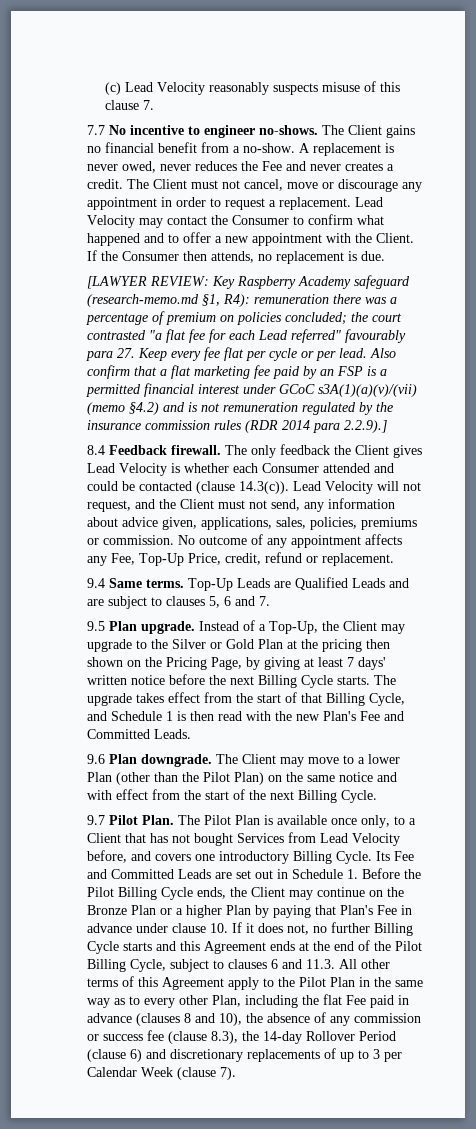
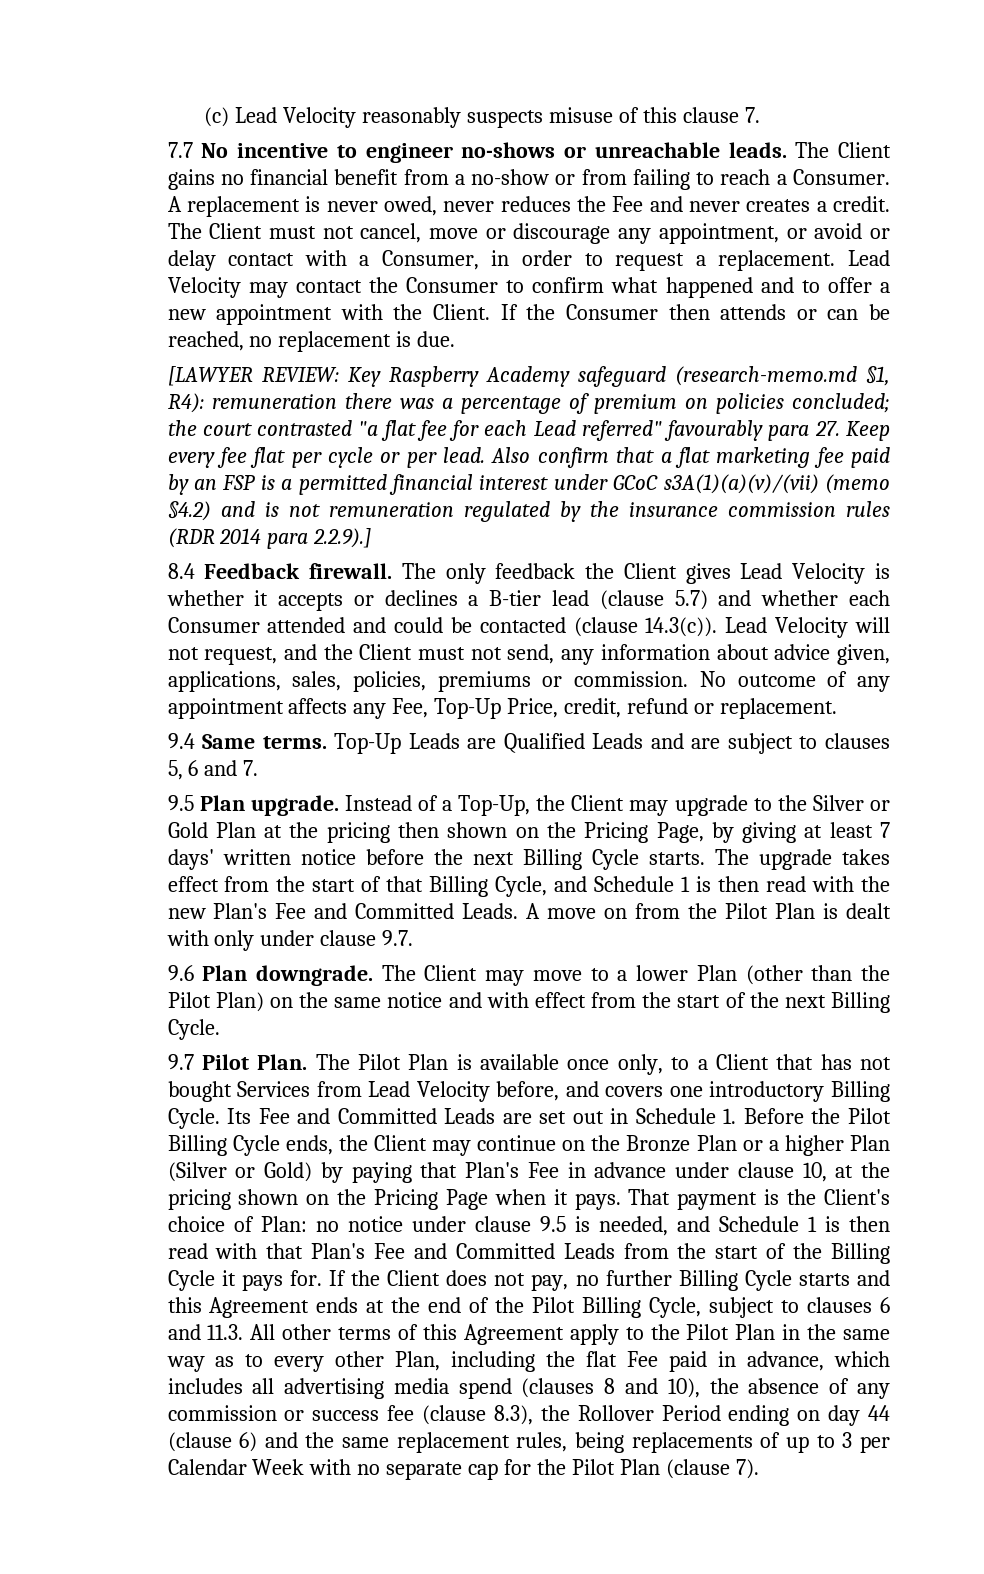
- 7.7 No incentive to engineer no-shows.
+ 7.7 No incentive to engineer no-shows or unreachable leads.
- The Client gains no financial benefit from a no-show.
+ The Client gains no financial benefit from a no-show or from failing to reach a Consumer.
- The Client must not cancel, move or discourage any appointment in order to request a replacement.
+ The Client must not cancel, move or discourage any appointment, or avoid or delay contact with a Consumer, in order to request a replacement.
- If the Consumer then attends, no replacement is due.
+ If the Consumer then attends or can be reached, no replacement is due.
- The only feedback the Client gives Lead Velocity is whether each Consumer attended and could be contacted (clause 14.3(c)). Lead Velocity will not request, and the Client must not send, any information about advice given, applications, sales, policies, premiums or commission.
+ The only feedback the Client gives Lead Velocity is whether it accepts or declines a B-tier lead (clause 5.7) and whether each Consumer attended and could be contacted (clause 14.3(c)). Lead Velocity will not request, and the Client must not send, any information about advice given, applications, sales, policies, premiums or commission.
+ A move on from the Pilot Plan is dealt with only under clause 9.7.
- Its Fee and Committed Leads are set out in Schedule 1. Before the Pilot Billing Cycle ends, the Client may continue on the Bronze Plan or a higher Plan by paying that Plan's Fee in advance under clause 10. If it does not, no further Billing Cycle starts and this Agreement ends at the end of the Pilot Billing Cycle, subject to clauses 6 and 11.3. All other terms of this Agreement apply to the Pilot Plan in the same way as to every other Plan, including the flat Fee paid in advance (clauses 8 and 10), the absence of any commission or success fee (clause 8.3), the 14-day Rollover Period (clause 6) and discretionary replacements of up to 3 per Calendar Week (clause 7).
+ Its Fee and Committed Leads are set out in Schedule 1. Before the Pilot Billing Cycle ends, the Client may continue on the Bronze Plan or a higher Plan (Silver or Gold) by paying that Plan's Fee in advance under clause 10, at the pricing shown on the Pricing Page when it pays. That payment is the Client's choice of Plan: no notice under clause 9.5 is needed, and Schedule 1 is then read with that Plan's Fee and Committed Leads from the start of the Billing Cycle it pays for. If the Client does not pay, no further Billing Cycle starts and this Agreement ends at the end of the Pilot Billing Cycle, subject to clauses 6 and 11.3. All other terms of this Agreement apply to the Pilot Plan in the same way as to every other Plan, including the flat Fee paid in advance, which includes all advertising media spend (clauses 8 and 10), the absence of any commission or success fee (clause 8.3), the Rollover Period ending on day 44 (clause 6) and the same replacement rules, being replacements of up to 3 per Calendar Week with no separate cap for the Pilot Plan (clause 7).

